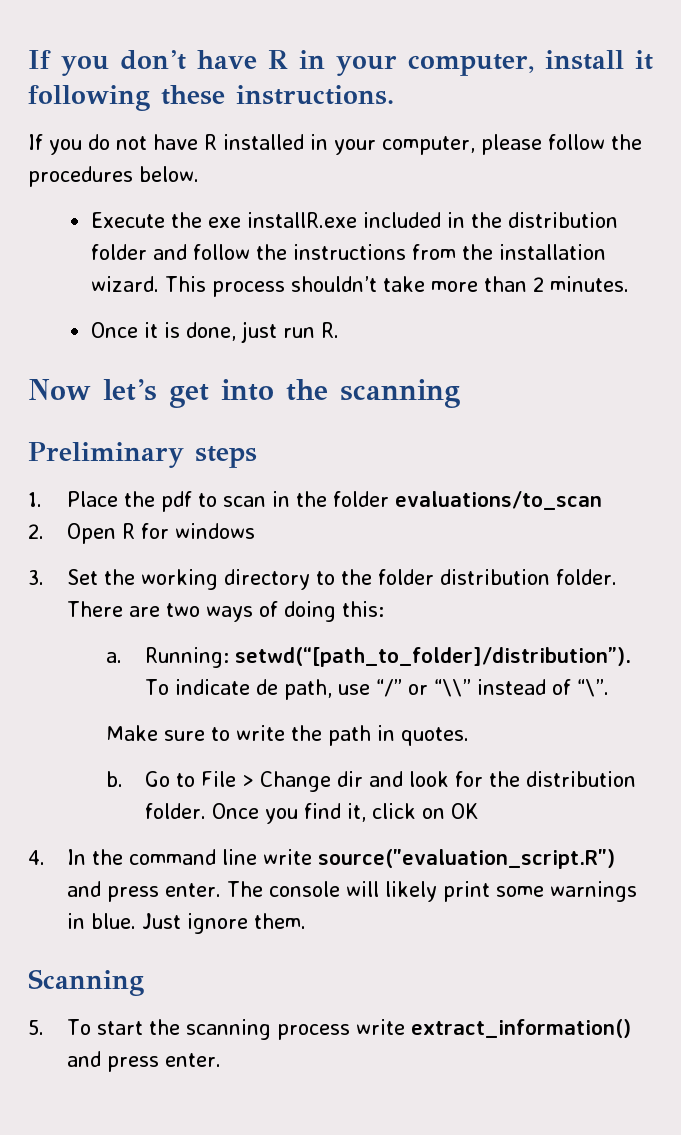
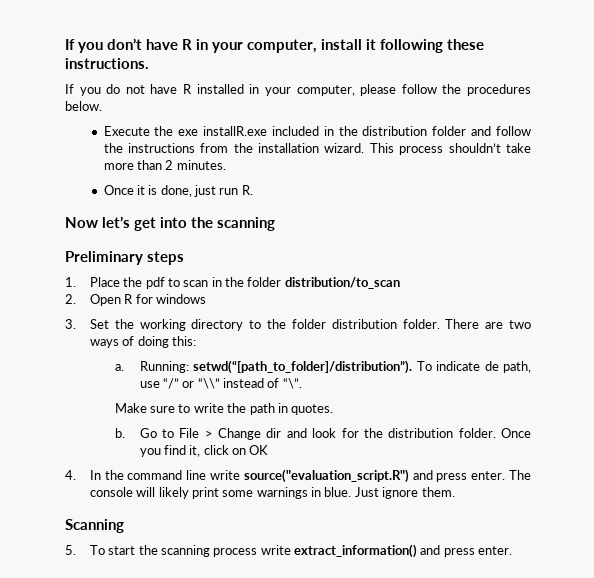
- 1. Place the pdf to scan in the folder evaluations/to_scan
+ 1. Place the pdf to scan in the folder distribution/to_scan

